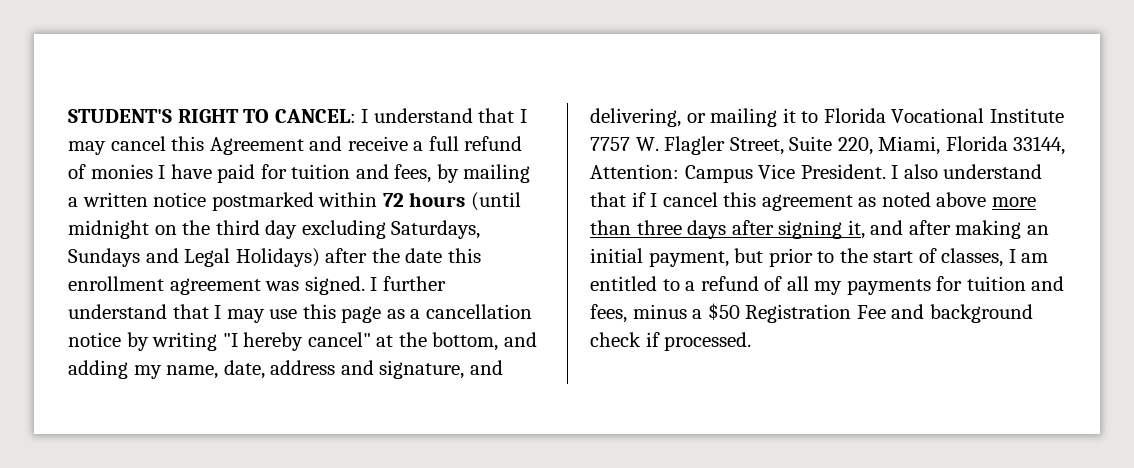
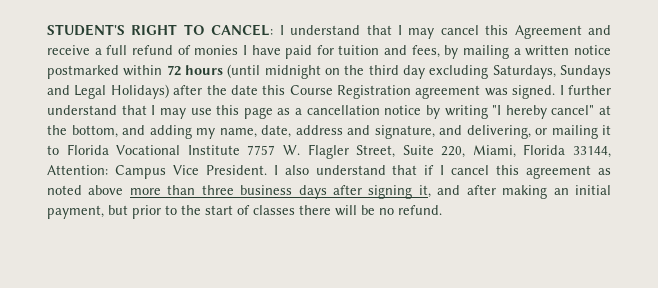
- STUDENT'S RIGHT TO CANCEL: I understand that I may cancel this Agreement and receive a full refund of monies I have paid for tuition and fees, by mailing a written notice postmarked within 72 hours (until midnight on the third day excluding Saturdays, Sundays and Legal Holidays) after the date this enrollment agreement was signed.
+ STUDENT'S RIGHT TO CANCEL: I understand that I may cancel this Agreement and receive a full refund of monies I have paid for tuition and fees, by mailing a written notice postmarked within 72 hours (until midnight on the third day excluding Saturdays, Sundays and Legal Holidays) after the date this Course Registration agreement was signed.
- I also understand that if I cancel this agreement as noted above more than three days after signing it, and after making an initial payment, but prior to the start of classes, I am entitled to a refund of all my payments for tuition and fees, minus a $50 Registration Fee and background check if processed.
+ I also understand that if I cancel this agreement as noted above more than three business days after signing it, and after making an initial payment, but prior to the start of classes there will be no refund.

